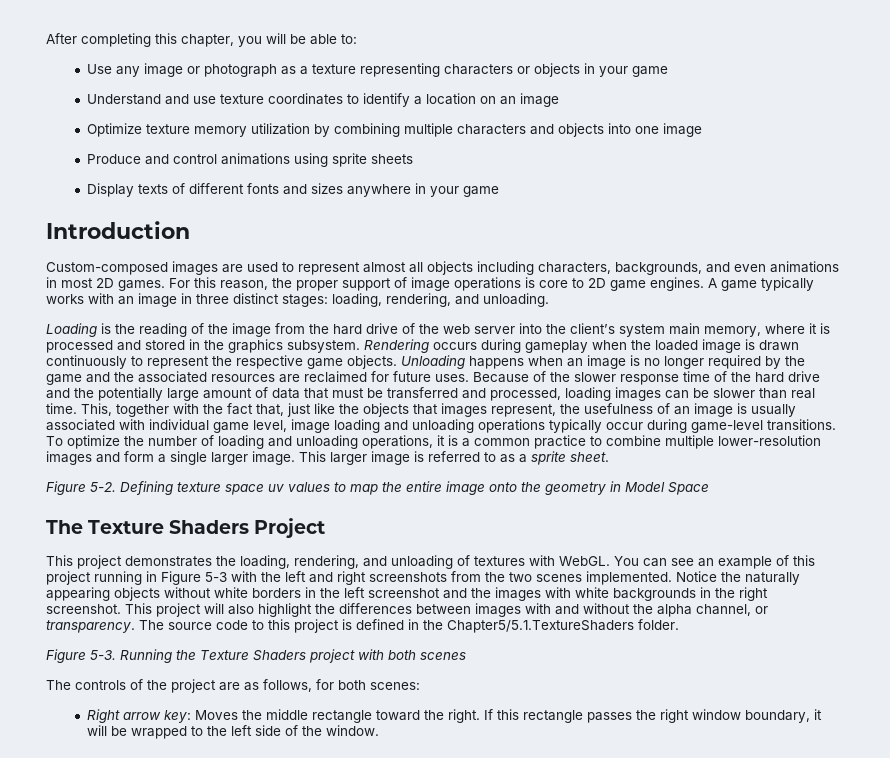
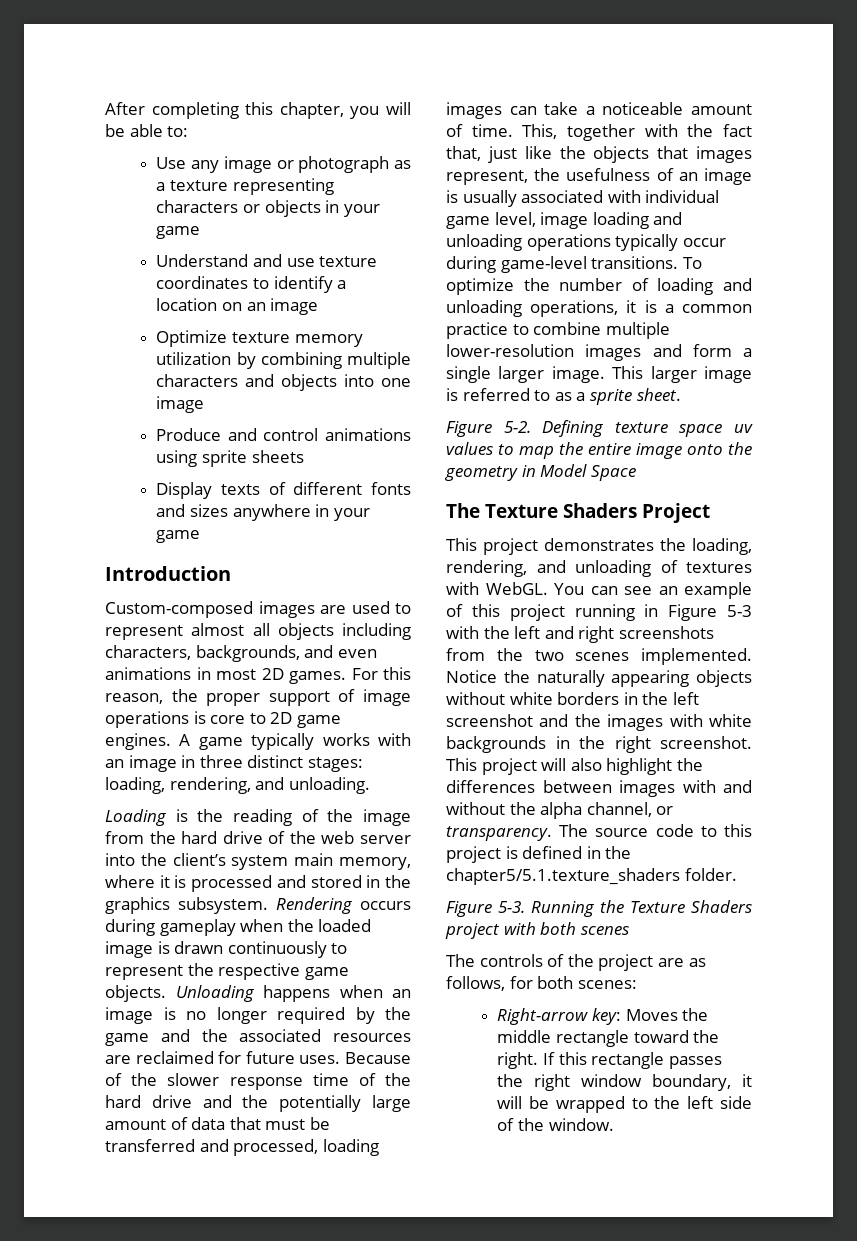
- Because of the slower response time of the hard drive and the potentially large amount of data that must be transferred and processed, loading images can be slower than real time.
+ Because of the slower response time of the hard drive and the potentially large amount of data that must be transferred and processed, loading images can take a noticeable amount of time.
- The source code to this project is defined in the Chapter5/5.1.TextureShaders folder.
+ The source code to this project is defined in the chapter5/5.1.texture_shaders folder.
- Right arrow key: Moves the middle rectangle toward the right.
+ Right-arrow key: Moves the middle rectangle toward the right.

